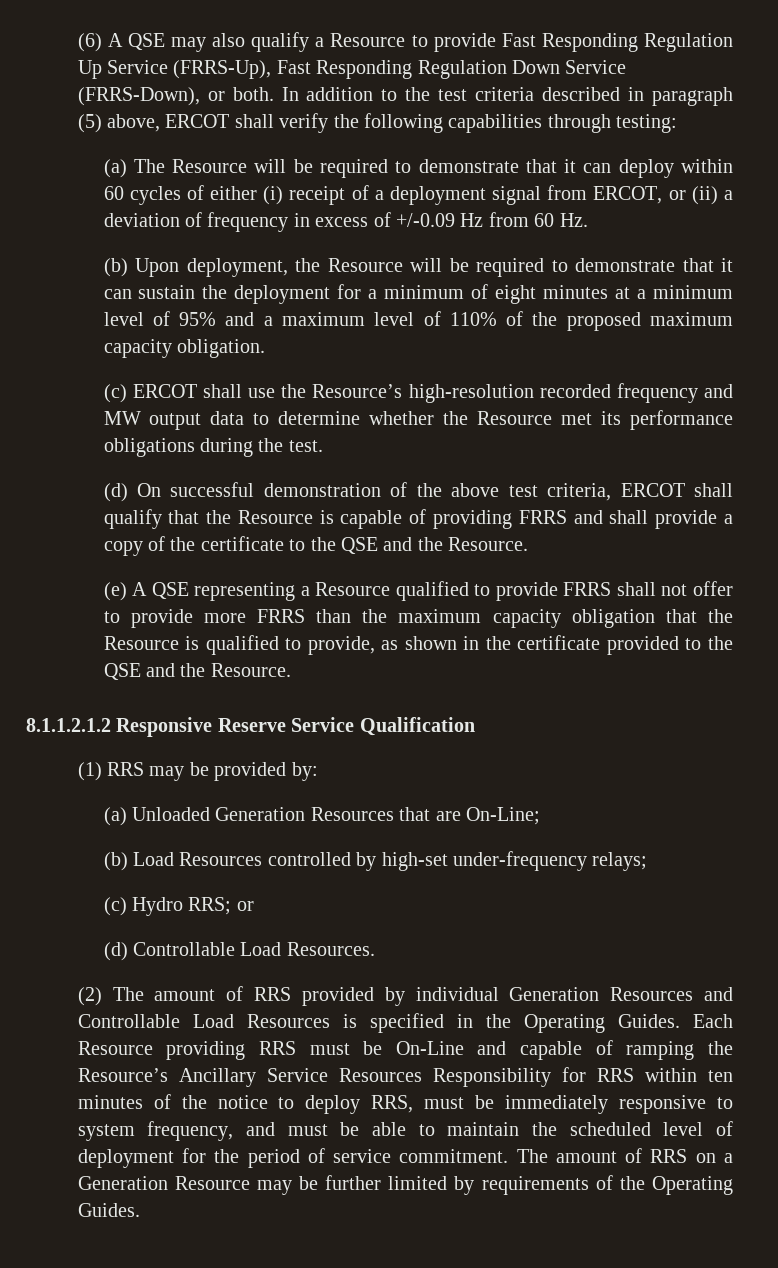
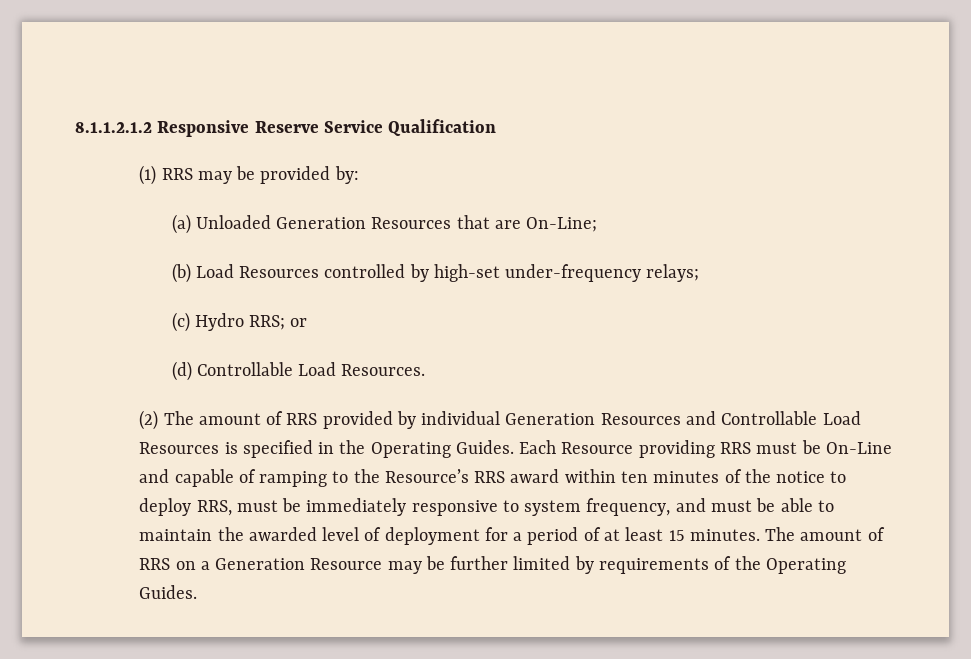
- (6) A QSE may also qualify a Resource to provide Fast Responding Regulation Up Service (FRRS-Up), Fast Responding Regulation Down Service (FRRS-Down), or both. In addition to the test criteria described in paragraph (5) above, ERCOT shall verify the following capabilities through testing:
- (a) The Resource will be required to demonstrate that it can deploy within 60 cycles of either (i) receipt of a deployment signal from ERCOT, or (ii) a deviation of frequency in excess of +/-0.09 Hz from 60 Hz.
- (b) Upon deployment, the Resource will be required to demonstrate that it can sustain the deployment for a minimum of eight minutes at a minimum level of 95% and a maximum level of 110% of the proposed maximum capacity obligation.
- (c) ERCOT shall use the Resource’s high-resolution recorded frequency and MW output data to determine whether the Resource met its performance obligations during the test.
- (d) On successful demonstration of the above test criteria, ERCOT shall qualify that the Resource is capable of providing FRRS and shall provide a copy of the certificate to the QSE and the Resource.
- (e) A QSE representing a Resource qualified to provide FRRS shall not offer to provide more FRRS than the maximum capacity obligation that the Resource is qualified to provide, as shown in the certificate provided to the QSE and the Resource.
- Each Resource providing RRS must be On-Line and capable of ramping the Resource’s Ancillary Service Resources Responsibility for RRS within ten minutes of the notice to deploy RRS, must be immediately responsive to system frequency, and must be able to maintain the scheduled level of deployment for the period of service commitment.
+ Each Resource providing RRS must be On-Line and capable of ramping to the Resource’s RRS award within ten minutes of the notice to deploy RRS, must be immediately responsive to system frequency, and must be able to maintain the awarded level of deployment for a period of at least 15 minutes.

